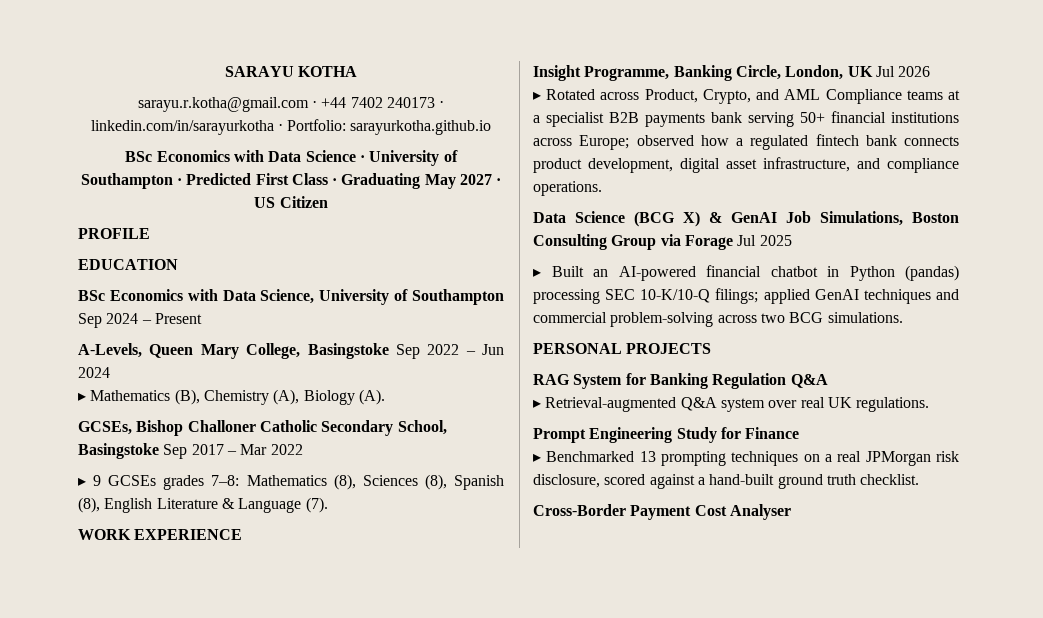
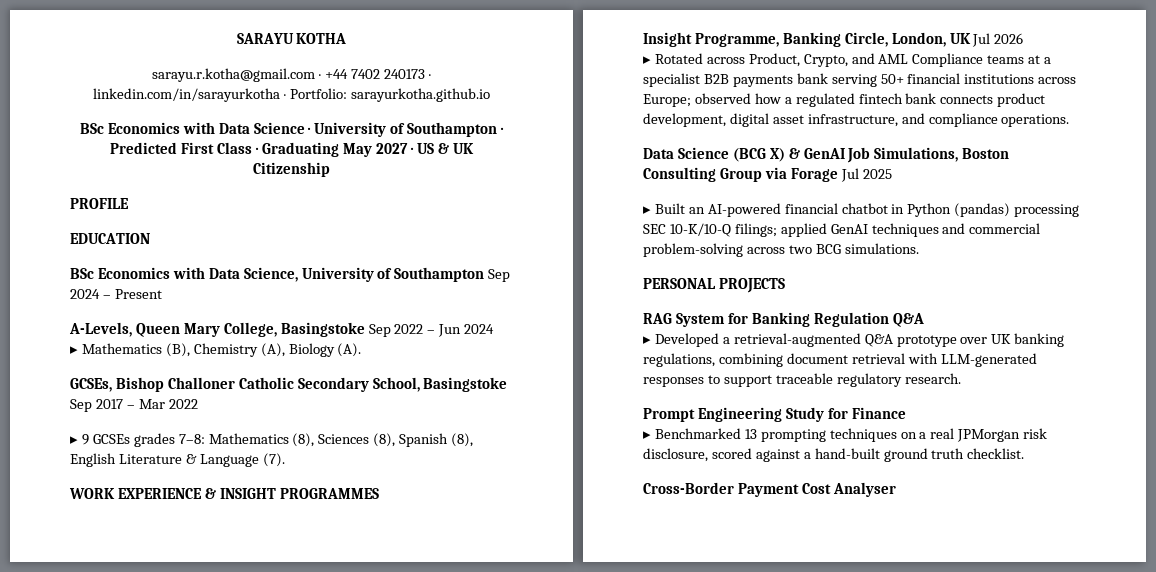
- BSc Economics with Data Science · University of Southampton · Predicted First Class · Graduating May 2027 · US Citizen
+ BSc Economics with Data Science · University of Southampton · Predicted First Class · Graduating May 2027 · US & UK Citizenship
- WORK EXPERIENCE
+ WORK EXPERIENCE & INSIGHT PROGRAMMES
- ▸ Retrieval-augmented Q&A system over real UK regulations.
+ ▸ Developed a retrieval-augmented Q&A prototype over UK banking regulations, combining document retrieval with LLM-generated responses to support traceable regulatory research.

